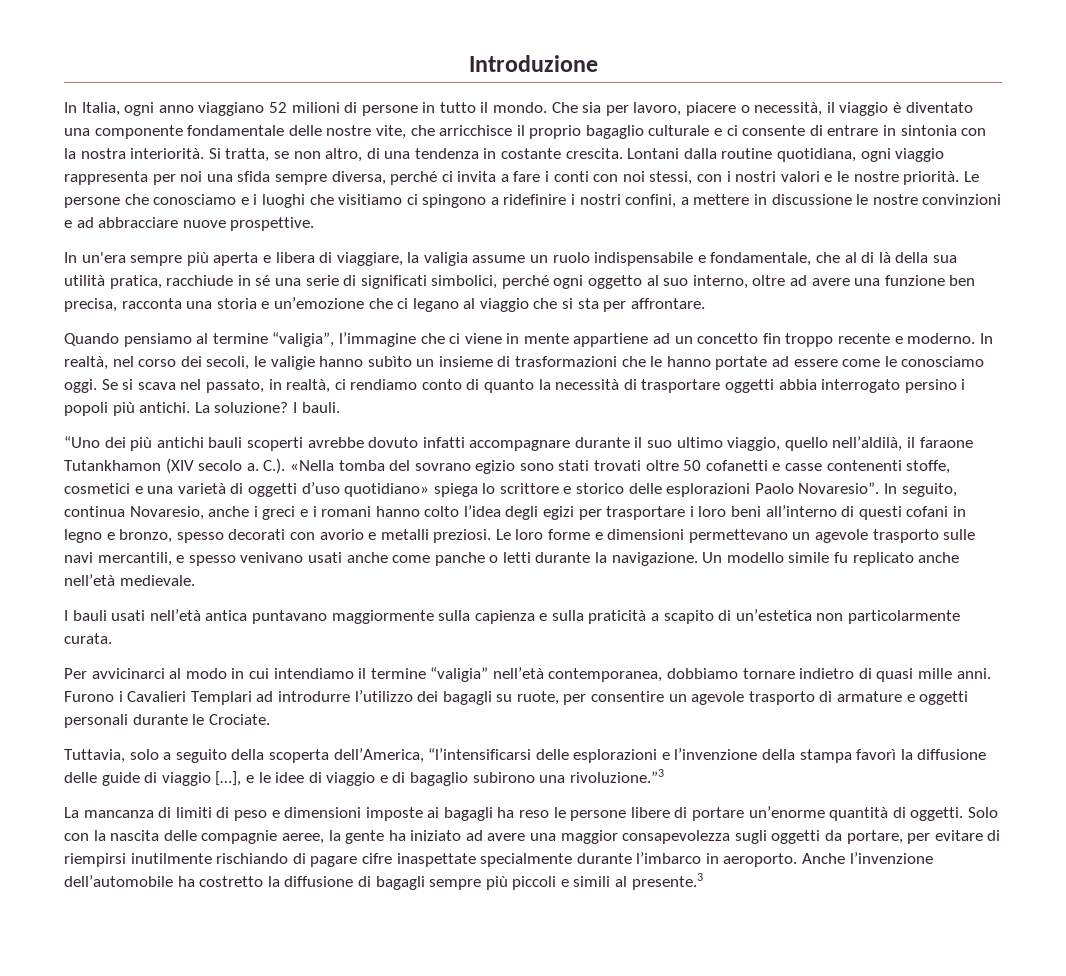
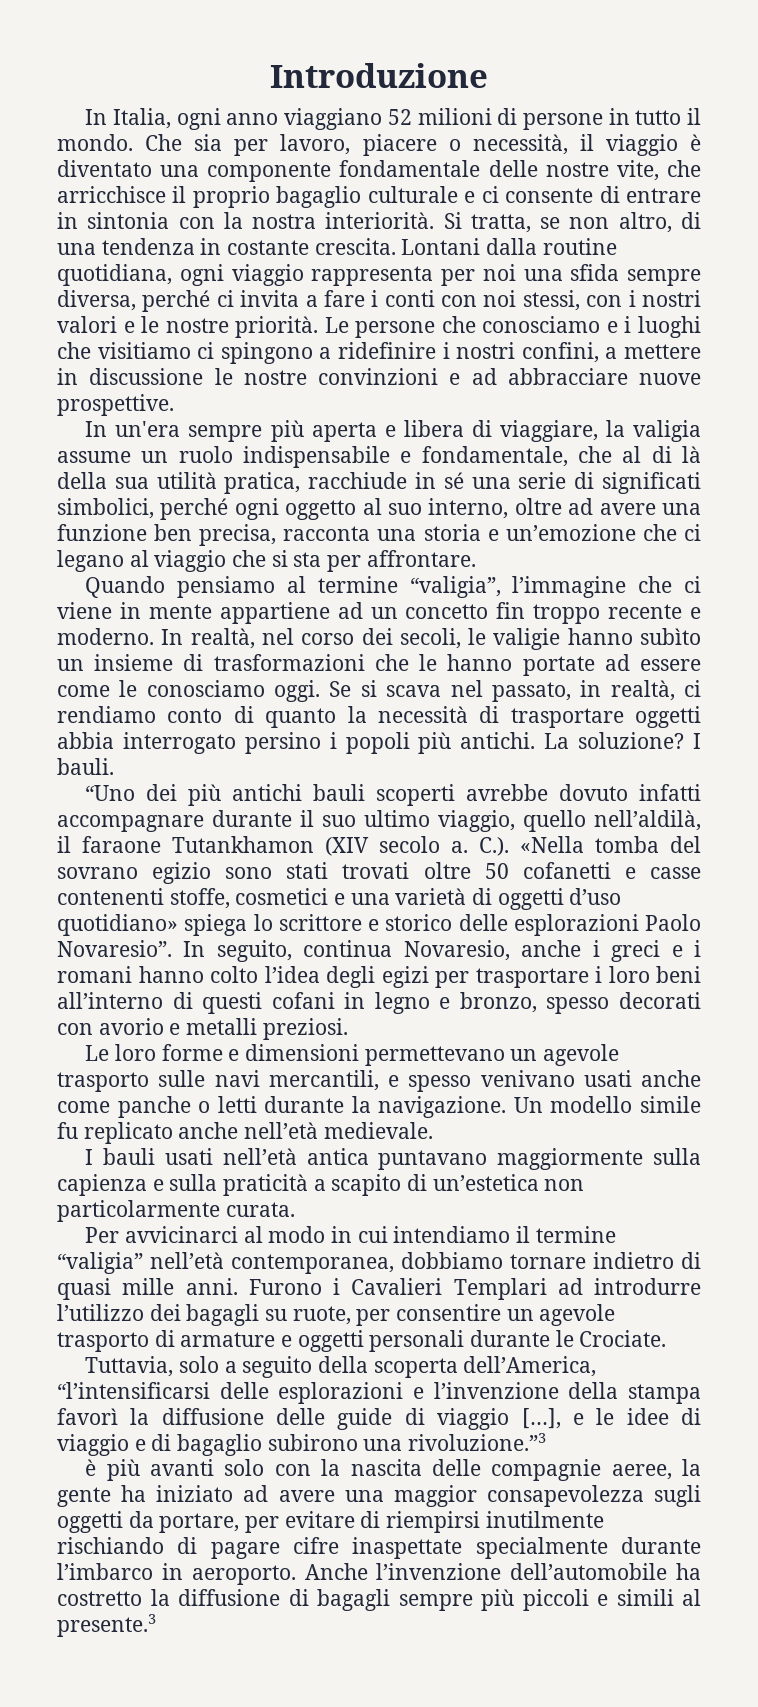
- In seguito, continua Novaresio, anche i greci e i romani hanno colto l’idea degli egizi per trasportare i loro beni all’interno di questi cofani in legno e bronzo, spesso decorati con avorio e metalli preziosi. Le loro forme e dimensioni permettevano un agevole trasporto sulle navi mercantili, e spesso venivano usati anche come panche o letti durante la navigazione.
+ In seguito, continua Novaresio, anche i greci e i romani hanno colto l’idea degli egizi per trasportare i loro beni all’interno di questi cofani in legno e bronzo, spesso decorati con avorio e metalli preziosi.
+ Le loro forme e dimensioni permettevano un agevole trasporto sulle navi mercantili, e spesso venivano usati anche come panche o letti durante la navigazione.
- La mancanza di limiti di peso e dimensioni imposte ai bagagli ha reso le persone libere di portare un’enorme quantità di oggetti. Solo con la nascita delle compagnie aeree, la gente ha iniziato ad avere una maggior consapevolezza sugli oggetti da portare, per evitare di riempirsi inutilmente rischiando di pagare cifre inaspettate specialmente durante l’imbarco in aeroporto.
+ è più avanti solo con la nascita delle compagnie aeree, la gente ha iniziato ad avere una maggior consapevolezza sugli oggetti da portare, per evitare di riempirsi inutilmente rischiando di pagare cifre inaspettate specialmente durante l’imbarco in aeroporto.

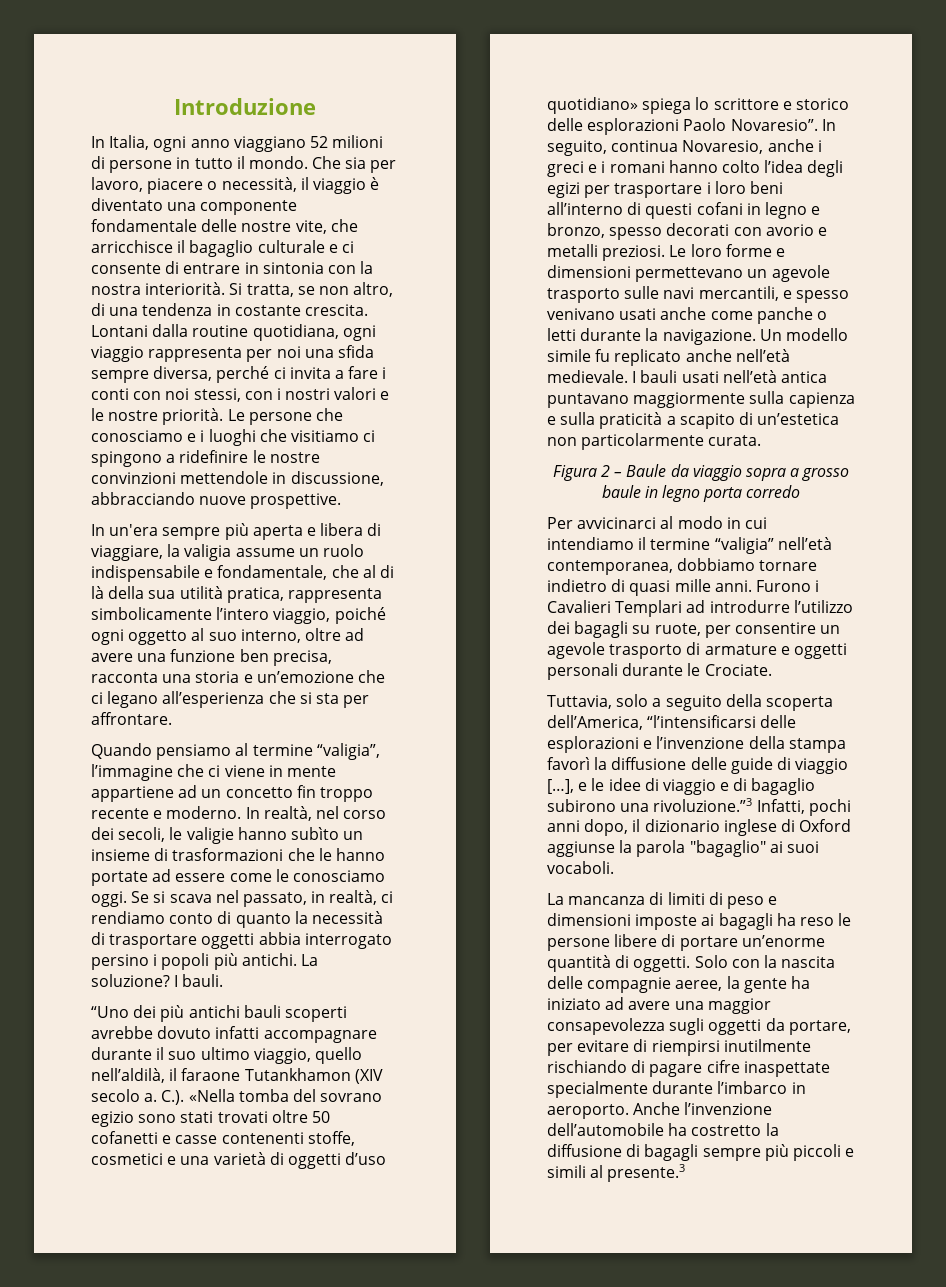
- Che sia per lavoro, piacere o necessità, il viaggio è diventato una componente fondamentale delle nostre vite, che arricchisce il proprio bagaglio culturale e ci consente di entrare in sintonia con la nostra interiorità.
+ Che sia per lavoro, piacere o necessità, il viaggio è diventato una componente fondamentale delle nostre vite, che arricchisce il bagaglio culturale e ci consente di entrare in sintonia con la nostra interiorità.
- Le persone che conosciamo e i luoghi che visitiamo ci spingono a ridefinire i nostri confini, a mettere in discussione le nostre convinzioni e ad abbracciare nuove prospettive.
+ Le persone che conosciamo e i luoghi che visitiamo ci spingono a ridefinire le nostre convinzioni mettendole in discussione, abbracciando nuove prospettive.
- In un'era sempre più aperta e libera di viaggiare, la valigia assume un ruolo indispensabile e fondamentale, che al di là della sua utilità pratica, racchiude in sé una serie di significati simbolici, perché ogni oggetto al suo interno, oltre ad avere una funzione ben precisa, racconta una storia e un’emozione che ci legano al viaggio che si sta per affrontare.
+ In un'era sempre più aperta e libera di viaggiare, la valigia assume un ruolo indispensabile e fondamentale, che al di là della sua utilità pratica, rappresenta simbolicamente l’intero viaggio, poiché ogni oggetto al suo interno, oltre ad avere una funzione ben precisa, racconta una storia e un’emozione che ci legano all’esperienza che si sta per affrontare.
- In seguito, continua Novaresio, anche i greci e i romani hanno colto l’idea degli egizi per trasportare i loro beni all’interno di questi cofani in legno e bronzo, spesso decorati con avorio e metalli preziosi.
- Le loro forme e dimensioni permettevano un agevole trasporto sulle navi mercantili, e spesso venivano usati anche come panche o letti durante la navigazione.
+ In seguito, continua Novaresio, anche i greci e i romani hanno colto l’idea degli egizi per trasportare i loro beni all’interno di questi cofani in legno e bronzo, spesso decorati con avorio e metalli preziosi. Le loro forme e dimensioni permettevano un agevole trasporto sulle navi mercantili, e spesso venivano usati anche come panche o letti durante la navigazione.
- Un modello simile fu replicato anche nell’età medievale.
- I bauli usati nell’età antica puntavano maggiormente sulla capienza e sulla praticità a scapito di un’estetica non particolarmente curata.
+ Un modello simile fu replicato anche nell’età medievale. I bauli usati nell’età antica puntavano maggiormente sulla capienza e sulla praticità a scapito di un’estetica non particolarmente curata.
+ Figura 2 – Baule da viaggio sopra a grosso baule in legno porta corredo
- Tuttavia, solo a seguito della scoperta dell’America, “l’intensificarsi delle esplorazioni e l’invenzione della stampa favorì la diffusione delle guide di viaggio […], e le idee di viaggio e di bagaglio subirono una rivoluzione.”3
- è più avanti solo con la nascita delle compagnie aeree, la gente ha iniziato ad avere una maggior consapevolezza sugli oggetti da portare, per evitare di riempirsi inutilmente rischiando di pagare cifre inaspettate specialmente durante l’imbarco in aeroporto.
+ Tuttavia, solo a seguito della scoperta dell’America, “l’intensificarsi delle esplorazioni e l’invenzione della stampa favorì la diffusione delle guide di viaggio […], e le idee di viaggio e di bagaglio subirono una rivoluzione.”3 Infatti, pochi anni dopo, il dizionario inglese di Oxford aggiunse la parola "bagaglio" ai suoi vocaboli.
+ La mancanza di limiti di peso e dimensioni imposte ai bagagli ha reso le persone libere di portare un’enorme quantità di oggetti. Solo con la nascita delle compagnie aeree, la gente ha iniziato ad avere una maggior consapevolezza sugli oggetti da portare, per evitare di riempirsi inutilmente rischiando di pagare cifre inaspettate specialmente durante l’imbarco in aeroporto.

